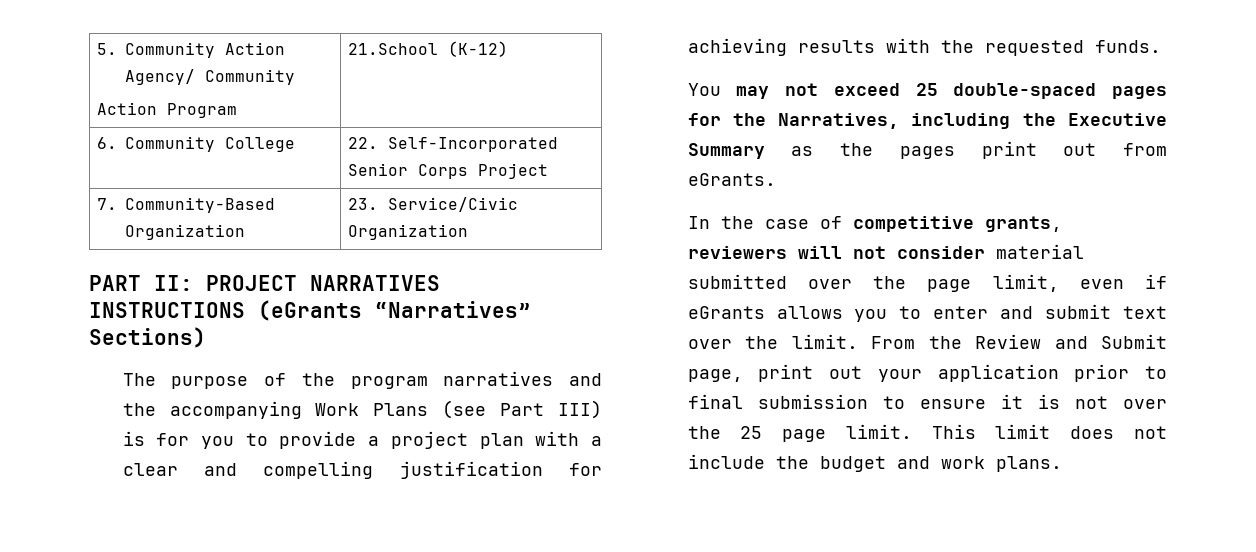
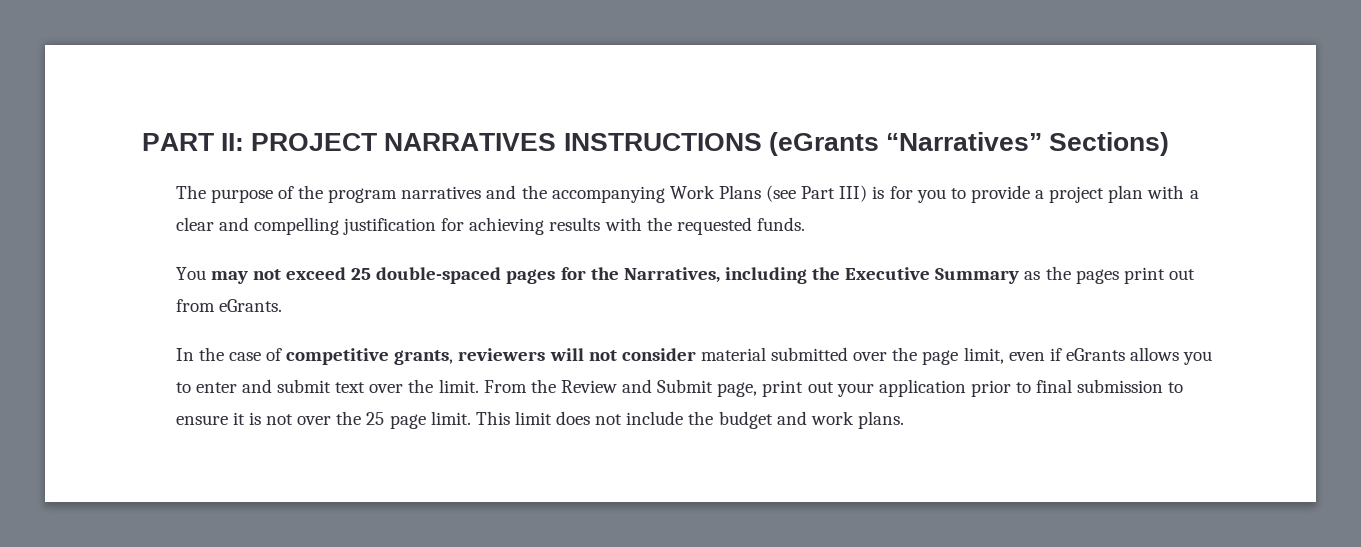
- 5. Community Action Agency/ Community
- Action Program | 21.School (K-12)
- 6. Community College | 22. Self-Incorporated Senior Corps Project
- 7. Community-Based Organization | 23. Service/Civic Organization

